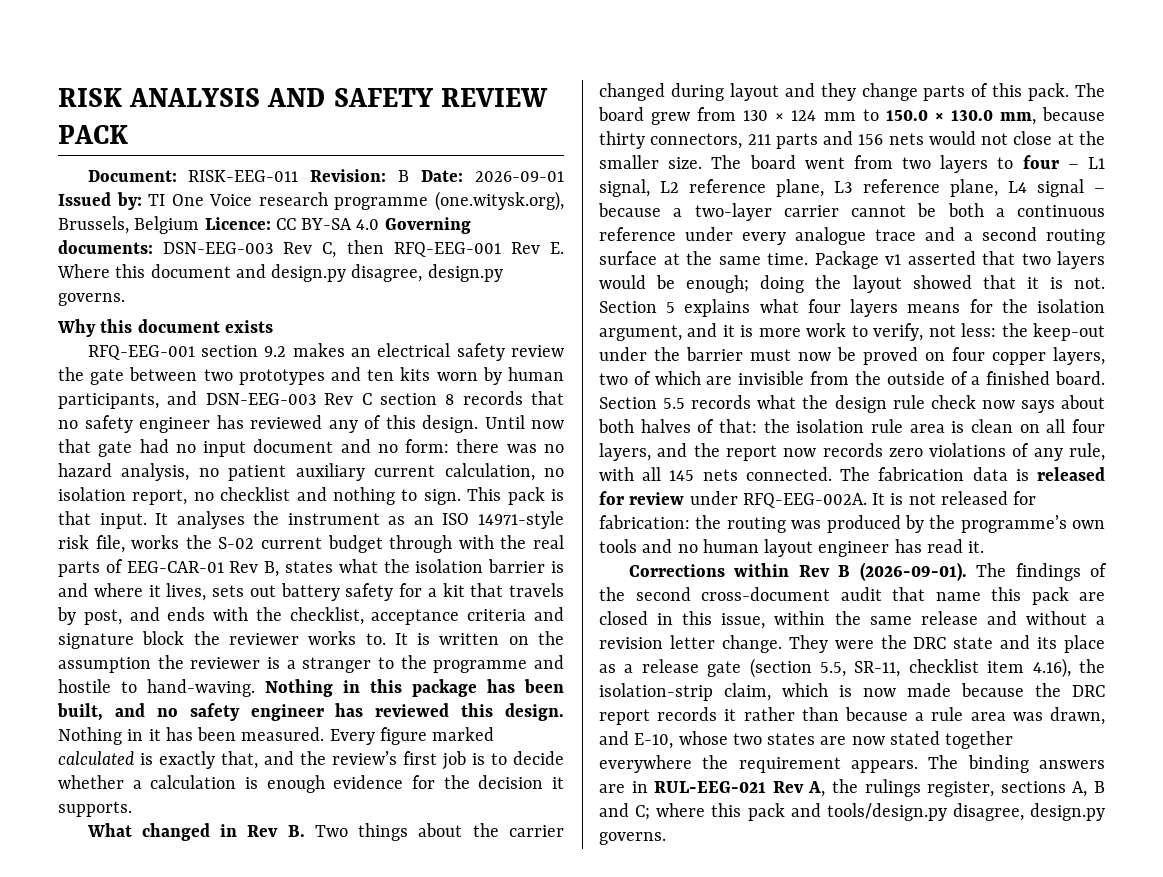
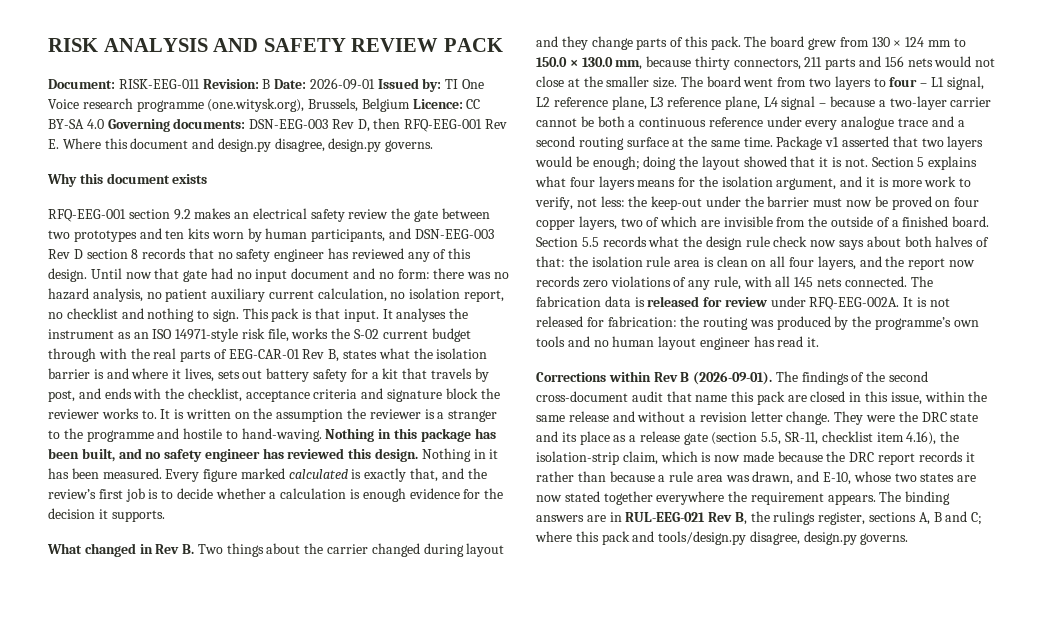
- Document: RISK-EEG-011 Revision: B Date: 2026-09-01 Issued by: TI One Voice research programme (one.witysk.org), Brussels, Belgium Licence: CC BY-SA 4.0 Governing documents: DSN-EEG-003 Rev C, then RFQ-EEG-001 Rev E. Where this document and design.py disagree, design.py governs.
+ Document: RISK-EEG-011 Revision: B Date: 2026-09-01 Issued by: TI One Voice research programme (one.witysk.org), Brussels, Belgium Licence: CC BY-SA 4.0 Governing documents: DSN-EEG-003 Rev D, then RFQ-EEG-001 Rev E. Where this document and design.py disagree, design.py governs.
- RFQ-EEG-001 section 9.2 makes an electrical safety review the gate between two prototypes and ten kits worn by human participants, and DSN-EEG-003 Rev C section 8 records that no safety engineer has reviewed any of this design.
+ RFQ-EEG-001 section 9.2 makes an electrical safety review the gate between two prototypes and ten kits worn by human participants, and DSN-EEG-003 Rev D section 8 records that no safety engineer has reviewed any of this design.
- The binding answers are in RUL-EEG-021 Rev A, the rulings register, sections A, B and C; where this pack and tools/design.py disagree, design.py governs.
+ The binding answers are in RUL-EEG-021 Rev B, the rulings register, sections A, B and C; where this pack and tools/design.py disagree, design.py governs.

